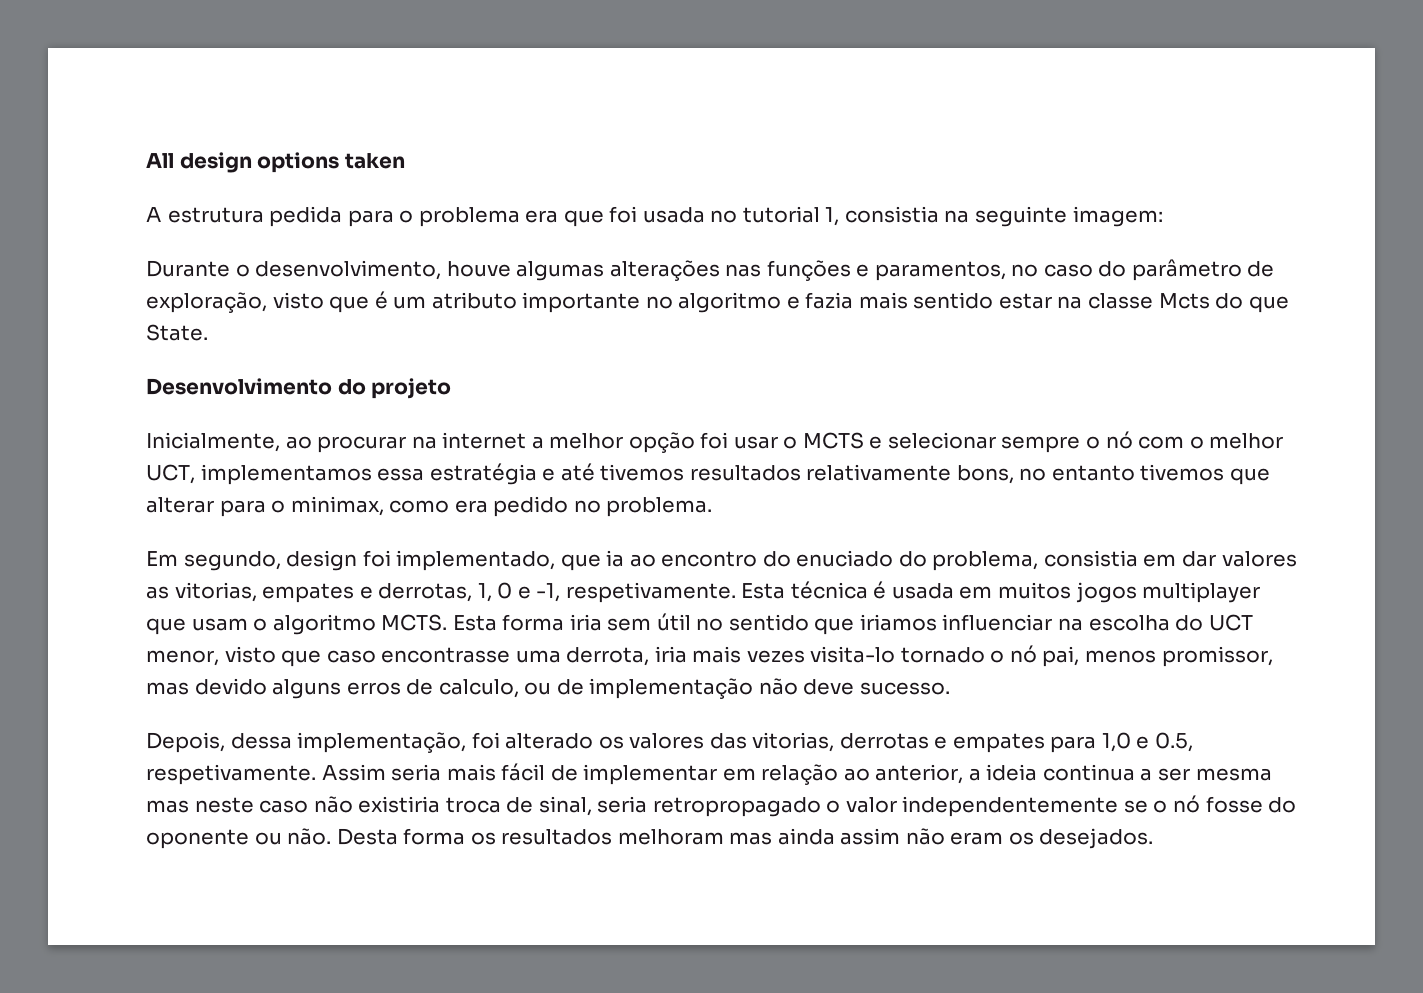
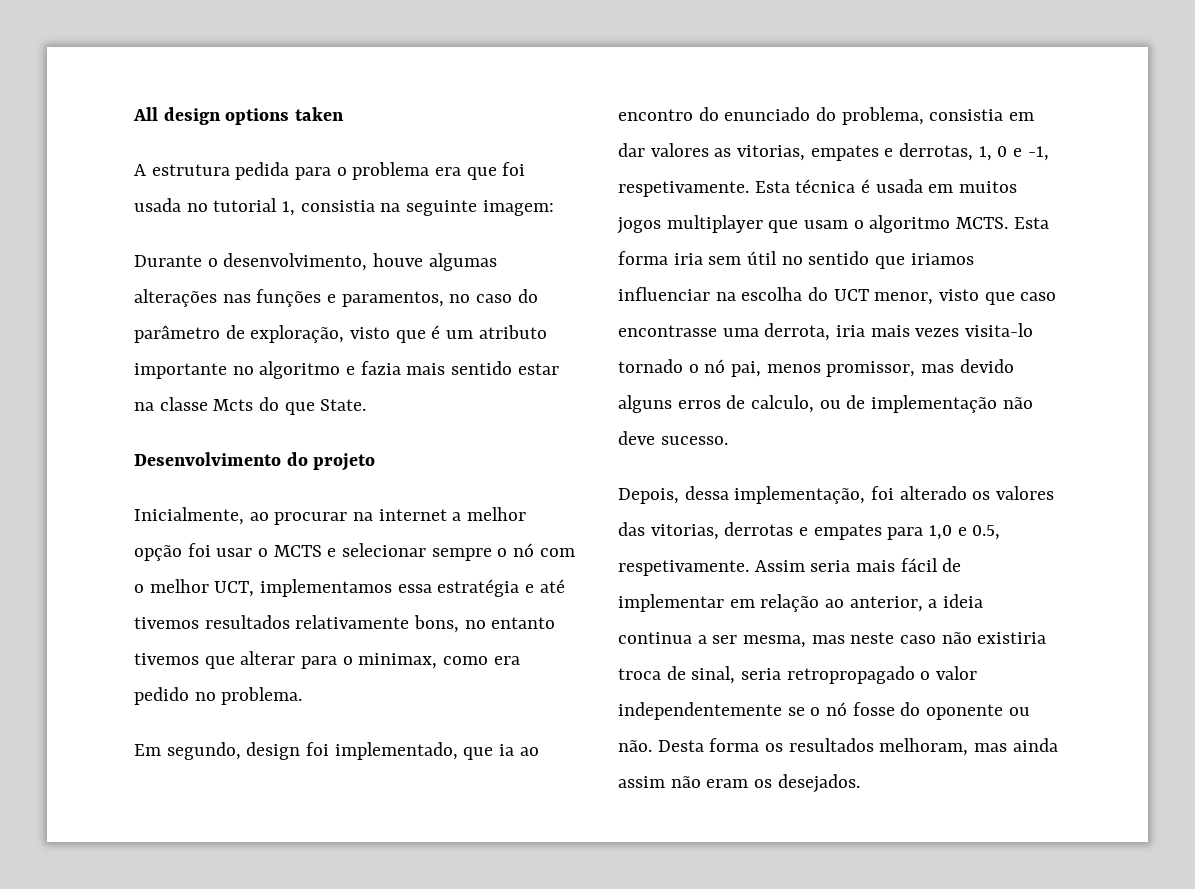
- Em segundo, design foi implementado, que ia ao encontro do enuciado do problema, consistia em dar valores as vitorias, empates e derrotas, 1, 0 e -1, respetivamente.
+ Em segundo, design foi implementado, que ia ao encontro do enunciado do problema, consistia em dar valores as vitorias, empates e derrotas, 1, 0 e -1, respetivamente.
- Assim seria mais fácil de implementar em relação ao anterior, a ideia continua a ser mesma mas neste caso não existiria troca de sinal, seria retropropagado o valor independentemente se o nó fosse do oponente ou não.
+ Assim seria mais fácil de implementar em relação ao anterior, a ideia continua a ser mesma, mas neste caso não existiria troca de sinal, seria retropropagado o valor independentemente se o nó fosse do oponente ou não.
- Desta forma os resultados melhoram mas ainda assim não eram os desejados.
+ Desta forma os resultados melhoram, mas ainda assim não eram os desejados.

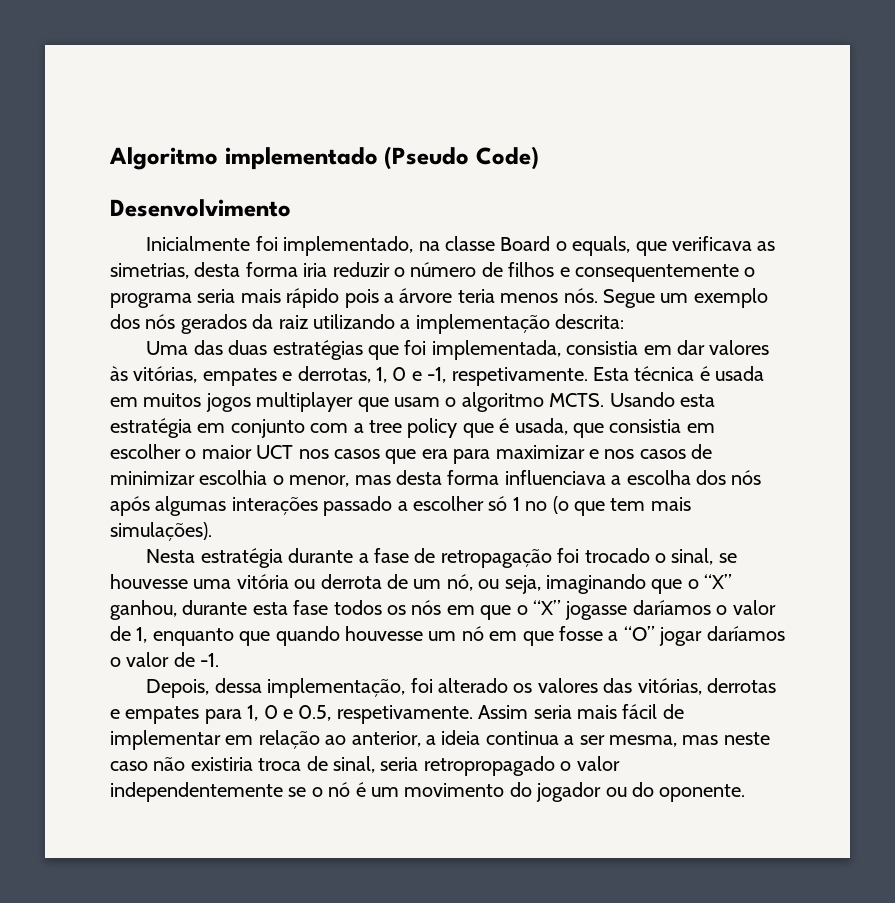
- All design options taken
- A estrutura pedida para o problema era que foi usada no tutorial 1, consistia na seguinte imagem:
- Durante o desenvolvimento, houve algumas alterações nas funções e paramentos, no caso do parâmetro de exploração, visto que é um atributo importante no algoritmo e fazia mais sentido estar na classe Mcts do que State.
- Desenvolvimento do projeto
- Inicialmente, ao procurar na internet a melhor opção foi usar o MCTS e selecionar sempre o nó com o melhor UCT, implementamos essa estratégia e até tivemos resultados relativamente bons, no entanto tivemos que alterar para o minimax, como era pedido no problema.
- Em segundo, design foi implementado, que ia ao encontro do enunciado do problema, consistia em dar valores as vitorias, empates e derrotas, 1, 0 e -1, respetivamente.
+ Algoritmo implementado (Pseudo Code)
+ Desenvolvimento
+ Inicialmente foi implementado, na classe Board o equals, que verificava as simetrias, desta forma iria reduzir o número de filhos e consequentemente o programa seria mais rápido pois a árvore teria menos nós. Segue um exemplo dos nós gerados da raiz utilizando a implementação descrita:
+ Uma das duas estratégias que foi implementada, consistia em dar valores às vitórias, empates e derrotas, 1, 0 e -1, respetivamente.
- Esta forma iria sem útil no sentido que iriamos influenciar na escolha do UCT menor, visto que caso encontrasse uma derrota, iria mais vezes visita-lo tornado o nó pai, menos promissor, mas devido alguns erros de calculo, ou de implementação não deve sucesso.
+ Usando esta estratégia em conjunto com a tree policy que é usada, que consistia em escolher o maior UCT nos casos que era para maximizar e nos casos de minimizar escolhia o menor, mas desta forma influenciava a escolha dos nós após algumas interações passado a escolher só 1 no (o que tem mais simulações).
+ Nesta estratégia durante a fase de retropagação foi trocado o sinal, se houvesse uma vitória ou derrota de um nó, ou seja, imaginando que o “X” ganhou, durante esta fase todos os nós em que o “X” jogasse daríamos o valor de 1, enquanto que quando houvesse um nó em que fosse a “O” jogar daríamos o valor de -1.
- Depois, dessa implementação, foi alterado os valores das vitorias, derrotas e empates para 1,0 e 0.5, respetivamente.
+ Depois, dessa implementação, foi alterado os valores das vitórias, derrotas e empates para 1, 0 e 0.5, respetivamente.
- Assim seria mais fácil de implementar em relação ao anterior, a ideia continua a ser mesma, mas neste caso não existiria troca de sinal, seria retropropagado o valor independentemente se o nó fosse do oponente ou não. Desta forma os resultados melhoram, mas ainda assim não eram os desejados.
+ Assim seria mais fácil de implementar em relação ao anterior, a ideia continua a ser mesma, mas neste caso não existiria troca de sinal, seria retropropagado o valor independentemente se o nó é um movimento do jogador ou do oponente.

